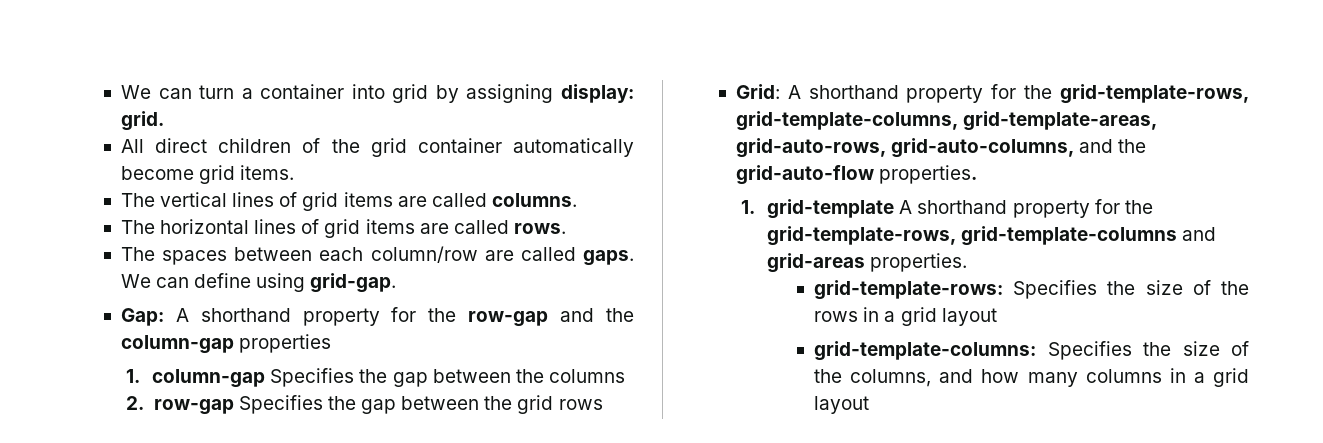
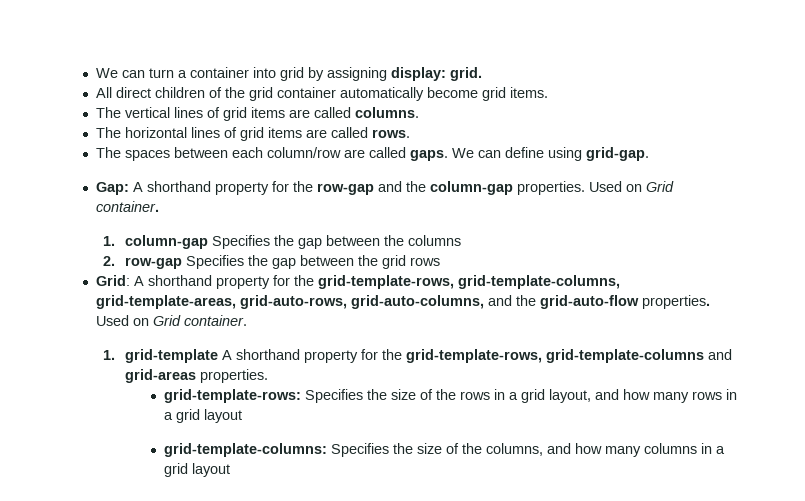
- Gap: A shorthand property for the row-gap and the column-gap properties
+ Gap: A shorthand property for the row-gap and the column-gap properties. Used on Grid container.
- Grid: A shorthand property for the grid-template-rows, grid-template-columns, grid-template-areas, grid-auto-rows, grid-auto-columns, and the grid-auto-flow properties.
+ Grid: A shorthand property for the grid-template-rows, grid-template-columns, grid-template-areas, grid-auto-rows, grid-auto-columns, and the grid-auto-flow properties. Used on Grid container.
- grid-template-rows: Specifies the size of the rows in a grid layout
+ grid-template-rows: Specifies the size of the rows in a grid layout, and how many rows in a grid layout

